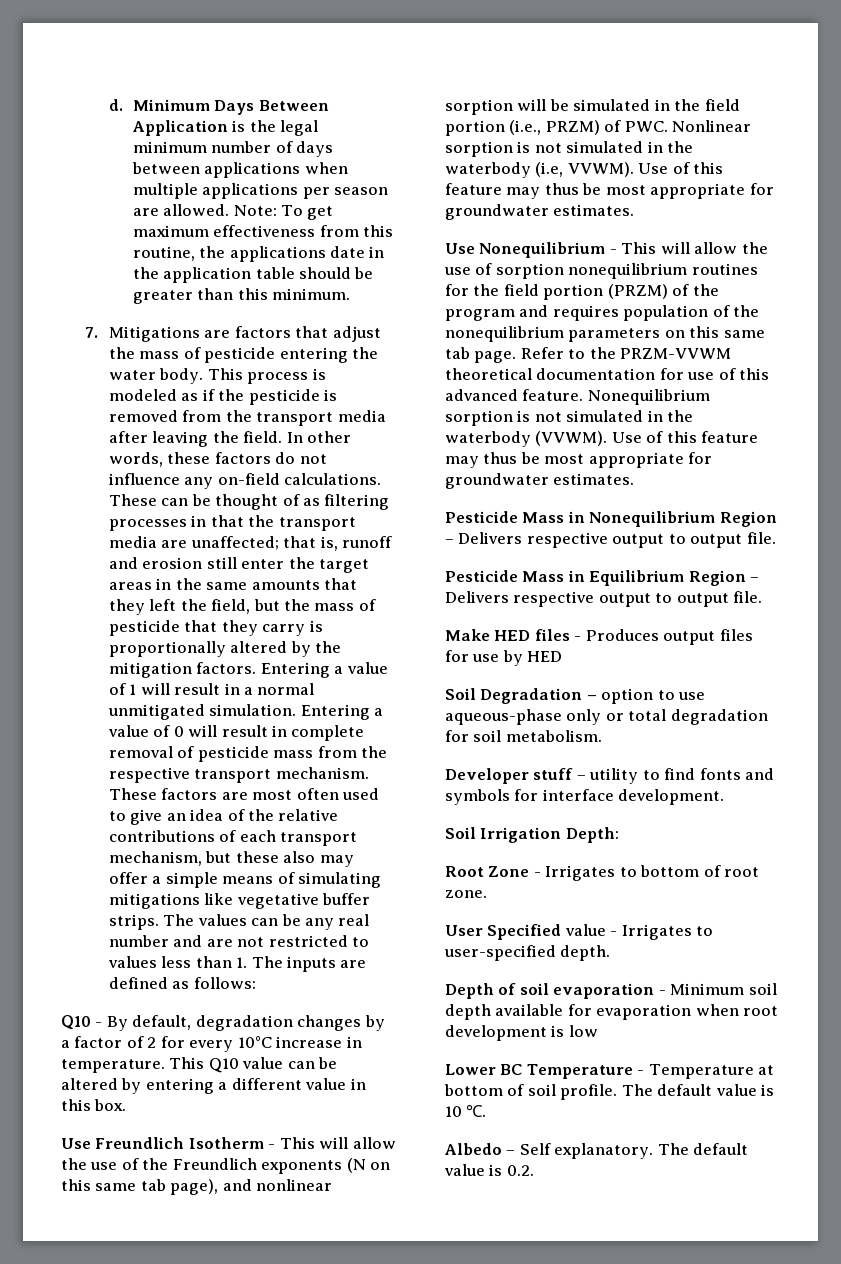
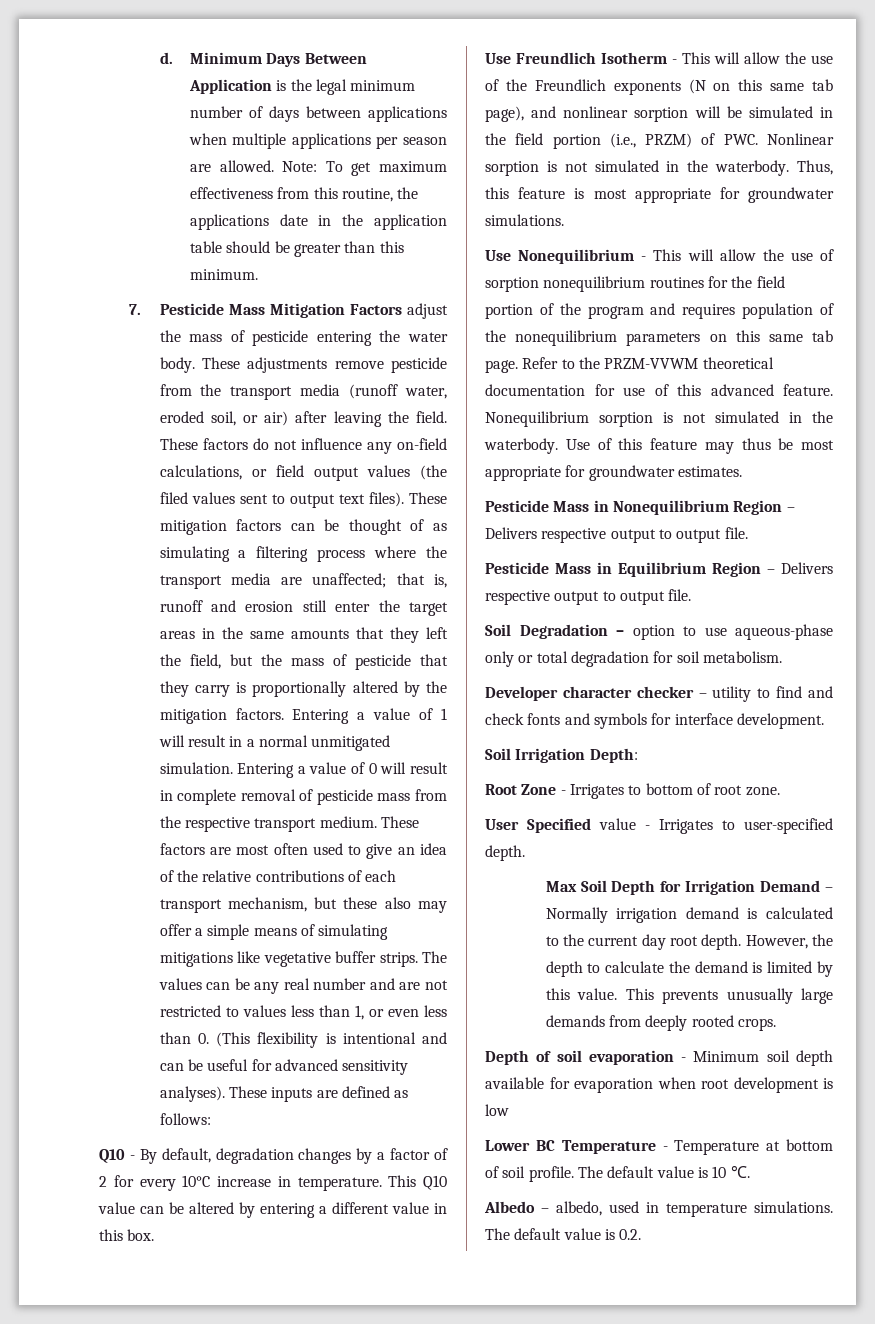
- 7. Mitigations are factors that adjust the mass of pesticide entering the water body.
+ 7. Pesticide Mass Mitigation Factors adjust the mass of pesticide entering the water body.
- This process is modeled as if the pesticide is removed from the transport media after leaving the field. In other words, these factors do not influence any on-field calculations. These can be thought of as filtering processes in that the transport media are unaffected; that is, runoff and erosion still enter the target areas in the same amounts that they left the field, but the mass of pesticide that they carry is proportionally altered by the mitigation factors.
+ These adjustments remove pesticide from the transport media (runoff water, eroded soil, or air) after leaving the field. These factors do not influence any on-field calculations, or field output values (the filed values sent to output text files). These mitigation factors can be thought of as simulating a filtering process where the transport media are unaffected; that is, runoff and erosion still enter the target areas in the same amounts that they left the field, but the mass of pesticide that they carry is proportionally altered by the mitigation factors.
- Entering a value of 0 will result in complete removal of pesticide mass from the respective transport mechanism.
+ Entering a value of 0 will result in complete removal of pesticide mass from the respective transport medium.
- The values can be any real number and are not restricted to values less than 1. The inputs are defined as follows:
+ The values can be any real number and are not restricted to values less than 1, or even less than 0. (This flexibility is intentional and can be useful for advanced sensitivity analyses). These inputs are defined as follows:
- Use Freundlich Isotherm - This will allow the use of the Freundlich exponents (N on this same tab page), and nonlinear sorption will be simulated in the field portion (i.e., PRZM) of PWC. Nonlinear sorption is not simulated in the waterbody (i.e, VVWM). Use of this feature may thus be most appropriate for groundwater estimates.
+ Use Freundlich Isotherm - This will allow the use of the Freundlich exponents (N on this same tab page), and nonlinear sorption will be simulated in the field portion (i.e., PRZM) of PWC. Nonlinear sorption is not simulated in the waterbody. Thus, this feature is most appropriate for groundwater simulations.
- Use Nonequilibrium - This will allow the use of sorption nonequilibrium routines for the field portion (PRZM) of the program and requires population of the nonequilibrium parameters on this same tab page.
+ Use Nonequilibrium - This will allow the use of sorption nonequilibrium routines for the field portion of the program and requires population of the nonequilibrium parameters on this same tab page.
- Nonequilibrium sorption is not simulated in the waterbody (VVWM).
+ Nonequilibrium sorption is not simulated in the waterbody.
- Make HED files - Produces output files for use by HED
- Developer stuff – utility to find fonts and symbols for interface development.
+ Developer character checker – utility to find and check fonts and symbols for interface development.
+ Max Soil Depth for Irrigation Demand – Normally irrigation demand is calculated to the current day root depth. However, the depth to calculate the demand is limited by this value. This prevents unusually large demands from deeply rooted crops.
- Albedo – Self explanatory.
+ Albedo – albedo, used in temperature simulations.

